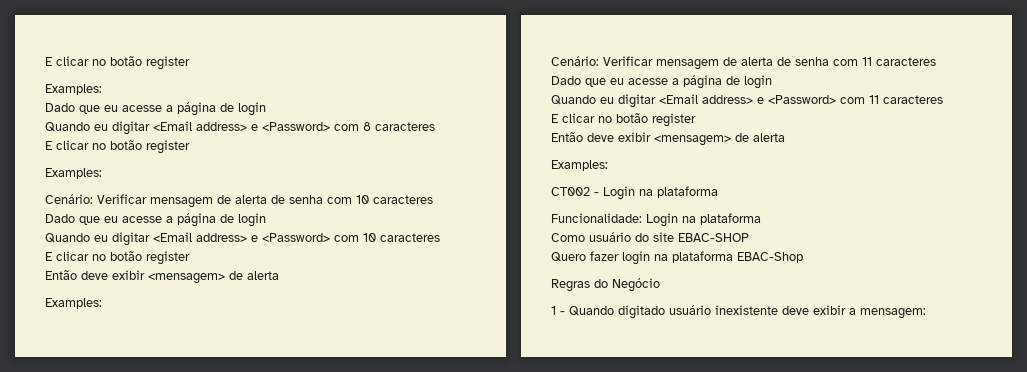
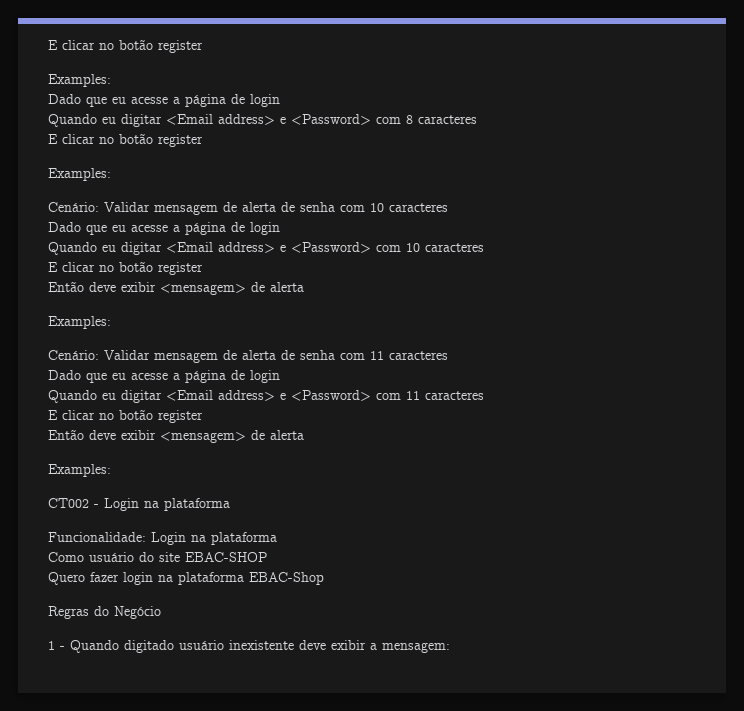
- Cenário: Verificar mensagem de alerta de senha com 10 caracteres
+ Cenário: Validar mensagem de alerta de senha com 10 caracteres
- Cenário: Verificar mensagem de alerta de senha com 11 caracteres
+ Cenário: Validar mensagem de alerta de senha com 11 caracteres

